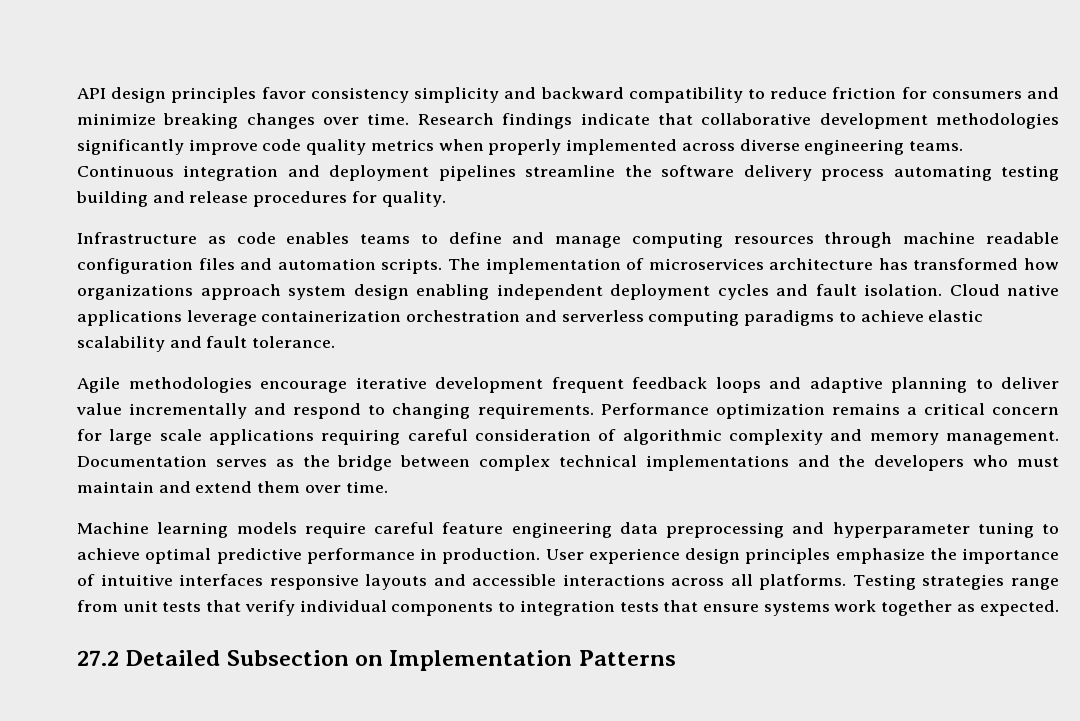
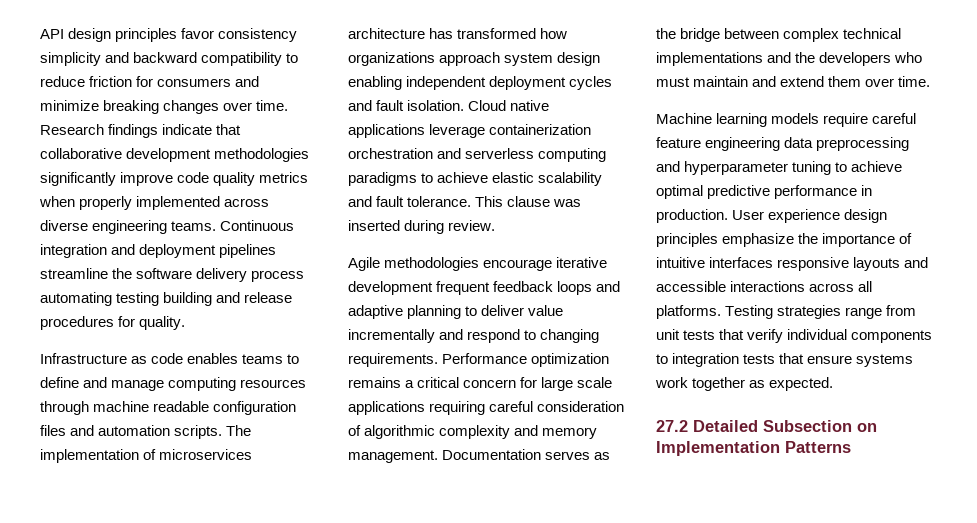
+ This clause was inserted during review.

